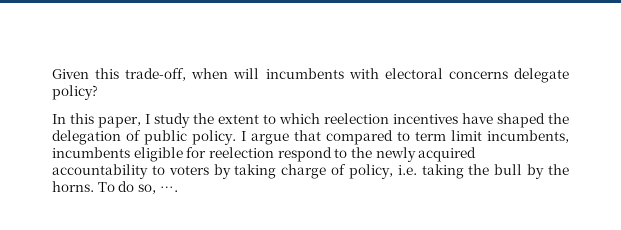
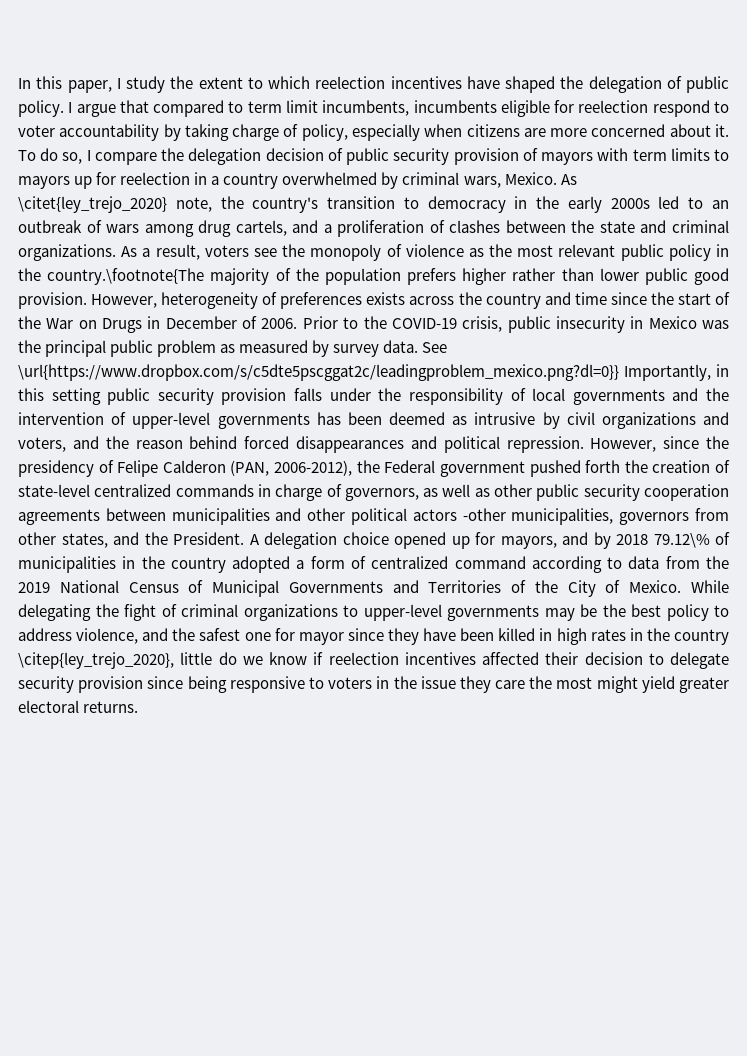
- Given this trade-off, when will incumbents with electoral concerns delegate policy?
- I argue that compared to term limit incumbents, incumbents eligible for reelection respond to the newly acquired accountability to voters by taking charge of policy, i.e. taking the bull by the horns. To do so, ….
+ I argue that compared to term limit incumbents, incumbents eligible for reelection respond to voter accountability by taking charge of policy, especially when citizens are more concerned about it. To do so, I compare the delegation decision of public security provision of mayors with term limits to mayors up for reelection in a country overwhelmed by criminal wars, Mexico. As \citet{ley_trejo_2020} note, the country's transition to democracy in the early 2000s led to an outbreak of wars among drug cartels, and a proliferation of clashes between the state and criminal organizations. As a result, voters see the monopoly of violence as the most relevant public policy in the country.\footnote{The majority of the population prefers higher rather than lower public good provision. However, heterogeneity of preferences exists across the country and time since the start of the War on Drugs in December of 2006. Prior to the COVID-19 crisis, public insecurity in Mexico was the principal public problem as measured by survey data. See \url{https://www.dropbox.com/s/c5dte5pscggat2c/leadingproblem_mexico.png?dl=0}} Importantly, in this setting public security provision falls under the responsibility of local governments and the intervention of upper-level governments has been deemed as intrusive by civil organizations and voters, and the reason behind forced disappearances and political repression. However, since the presidency of Felipe Calderon (PAN, 2006-2012), the Federal government pushed forth the creation of state-level centralized commands in charge of governors, as well as other public security cooperation agreements between municipalities and other political actors -other municipalities, governors from other states, and the President. A delegation choice opened up for mayors, and by 2018 79.12\% of municipalities in the country adopted a form of centralized command according to data from the 2019 National Census of Municipal Governments and Territories of the City of Mexico. While delegating the fight of criminal organizations to upper-level governments may be the best policy to address violence, and the safest one for mayor since they have been killed in high rates in the country \citep{ley_trejo_2020}, little do we know if reelection incentives affected their decision to delegate security provision since being responsive to voters in the issue they care the most might yield greater electoral returns.

